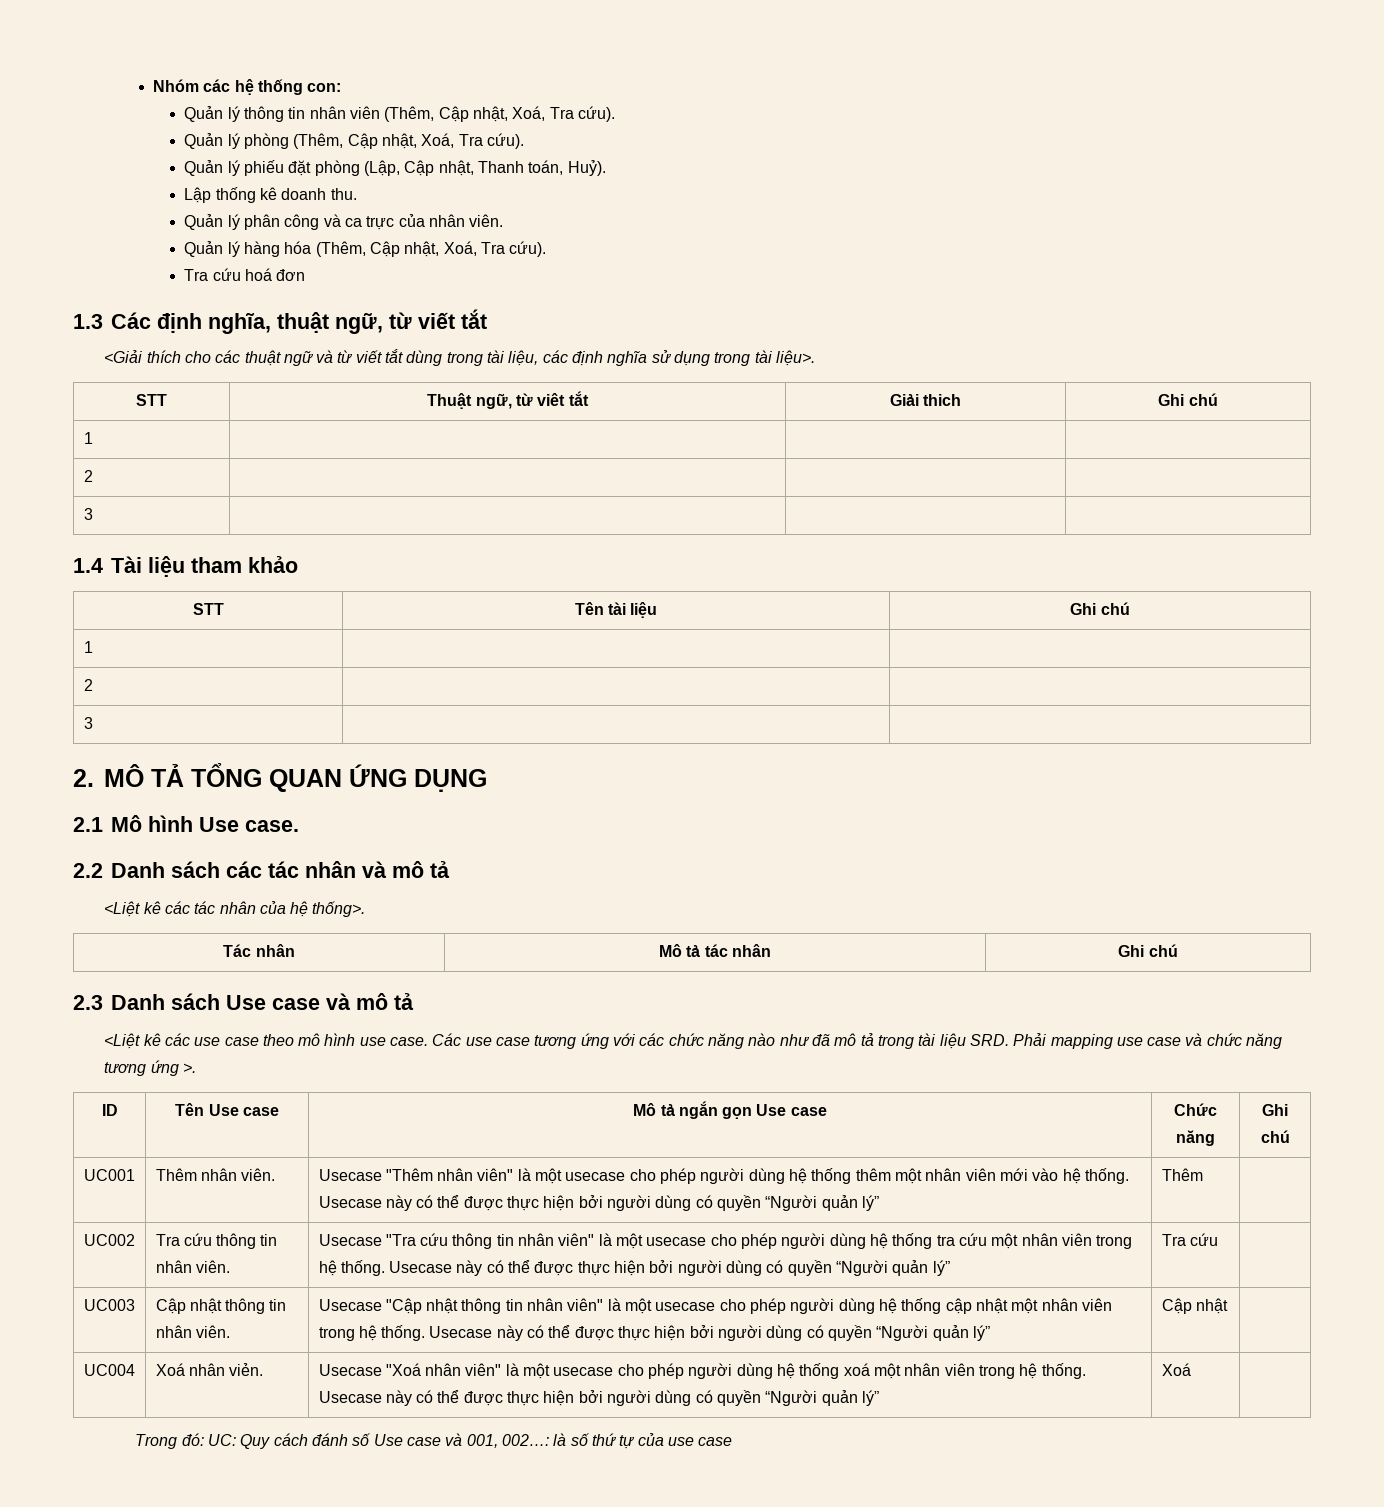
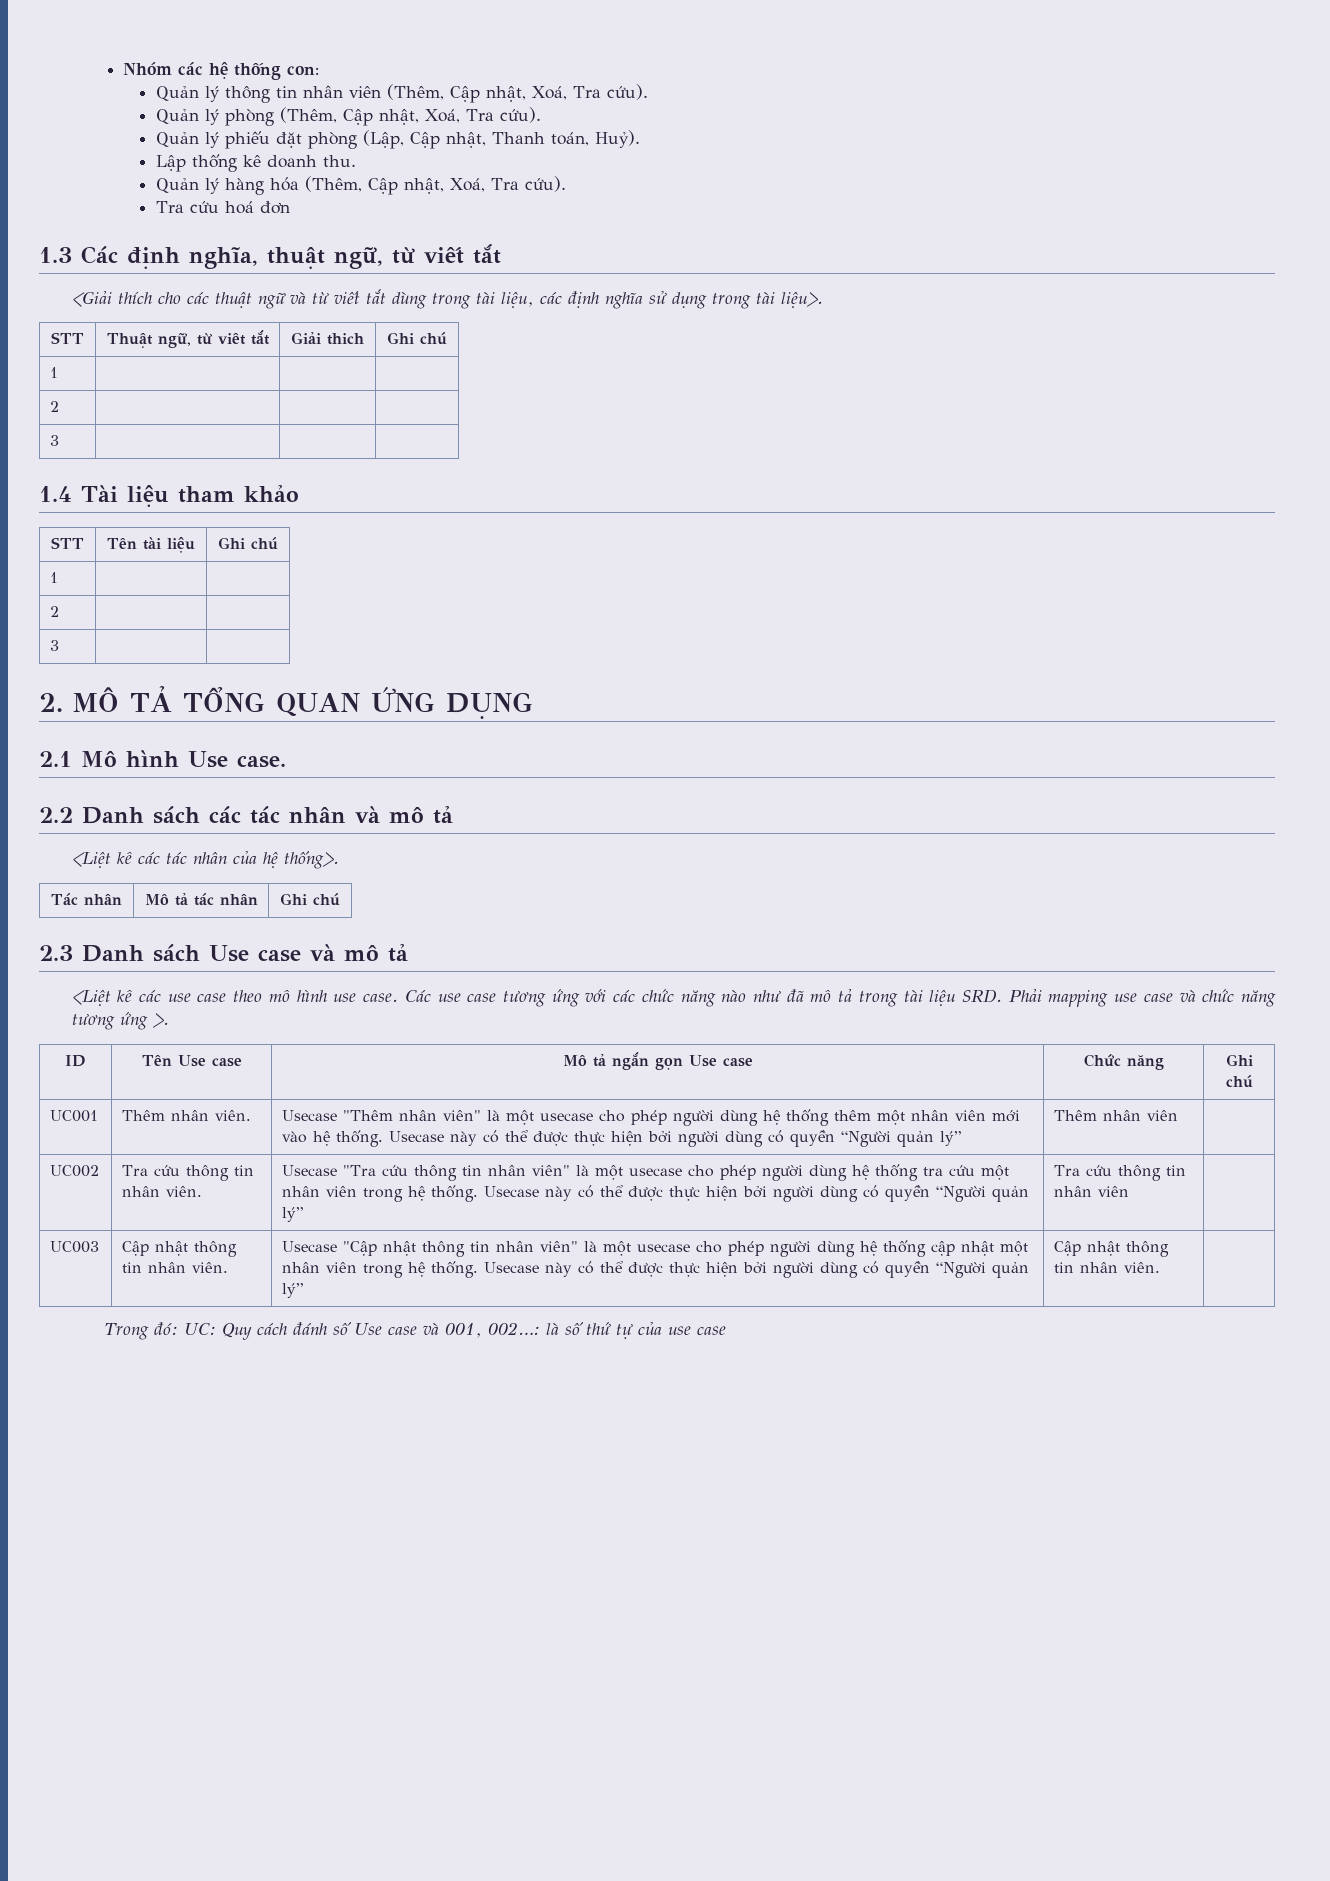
- Quản lý phân công và ca trực của nhân viên.
- Usecase này có thể được thực hiện bởi người dùng có quyền “Người quản lý” | Thêm
+ Usecase này có thể được thực hiện bởi người dùng có quyền “Người quản lý” | Thêm nhân viên
- Usecase này có thể được thực hiện bởi người dùng có quyền “Người quản lý” | Tra cứu
+ Usecase này có thể được thực hiện bởi người dùng có quyền “Người quản lý” | Tra cứu thông tin nhân viên
- Usecase này có thể được thực hiện bởi người dùng có quyền “Người quản lý” | Cập nhật |
- UC004 | Xoá nhân viẻn. | Usecase "Xoá nhân viên" là một usecase cho phép người dùng hệ thống xoá một nhân viên trong hệ thống. Usecase này có thể được thực hiện bởi người dùng có quyền “Người quản lý” | Xoá |
+ Usecase này có thể được thực hiện bởi người dùng có quyền “Người quản lý” | Cập nhật thông tin nhân viên.

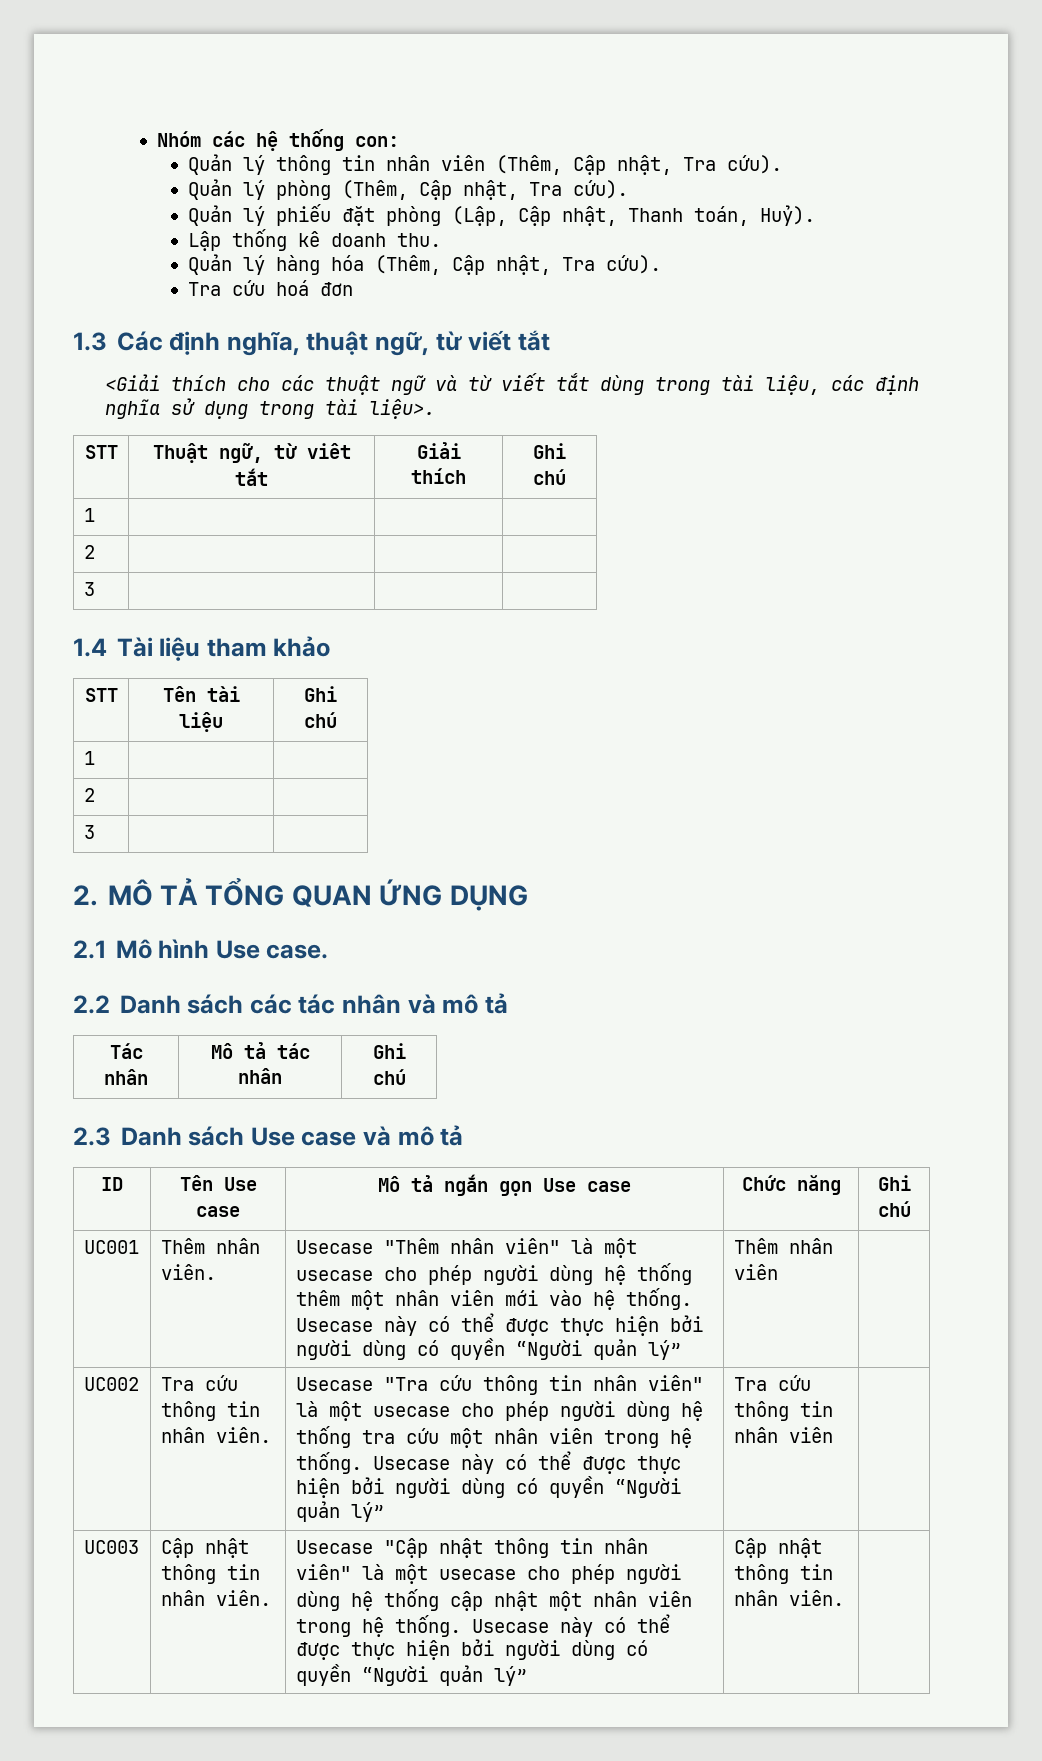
- Quản lý thông tin nhân viên (Thêm, Cập nhật, Xoá, Tra cứu).
+ Quản lý thông tin nhân viên (Thêm, Cập nhật, Tra cứu).
- Quản lý phòng (Thêm, Cập nhật, Xoá, Tra cứu).
+ Quản lý phòng (Thêm, Cập nhật, Tra cứu).
- Quản lý hàng hóa (Thêm, Cập nhật, Xoá, Tra cứu).
+ Quản lý hàng hóa (Thêm, Cập nhật, Tra cứu).
- STT | Thuật ngữ, từ viêt tắt | Giải thich | Ghi chú
+ STT | Thuật ngữ, từ viêt tắt | Giải thích | Ghi chú
- <Liệt kê các tác nhân của hệ thống>.
- <Liệt kê các use case theo mô hình use case. Các use case tương ứng với các chức năng nào như đã mô tả trong tài liệu SRD. Phải mapping use case và chức năng tương ứng >.
- Trong đó: UC: Quy cách đánh số Use case và 001, 002…: là số thứ tự của use case

